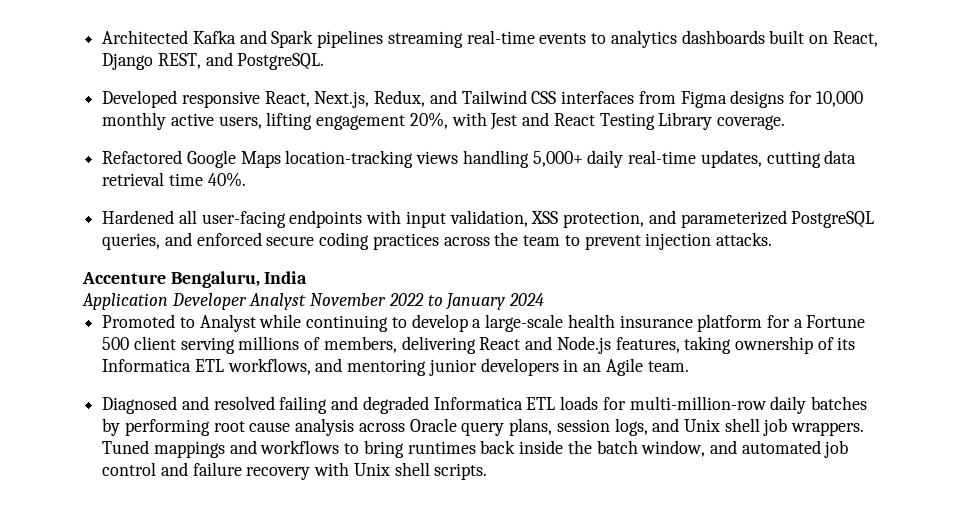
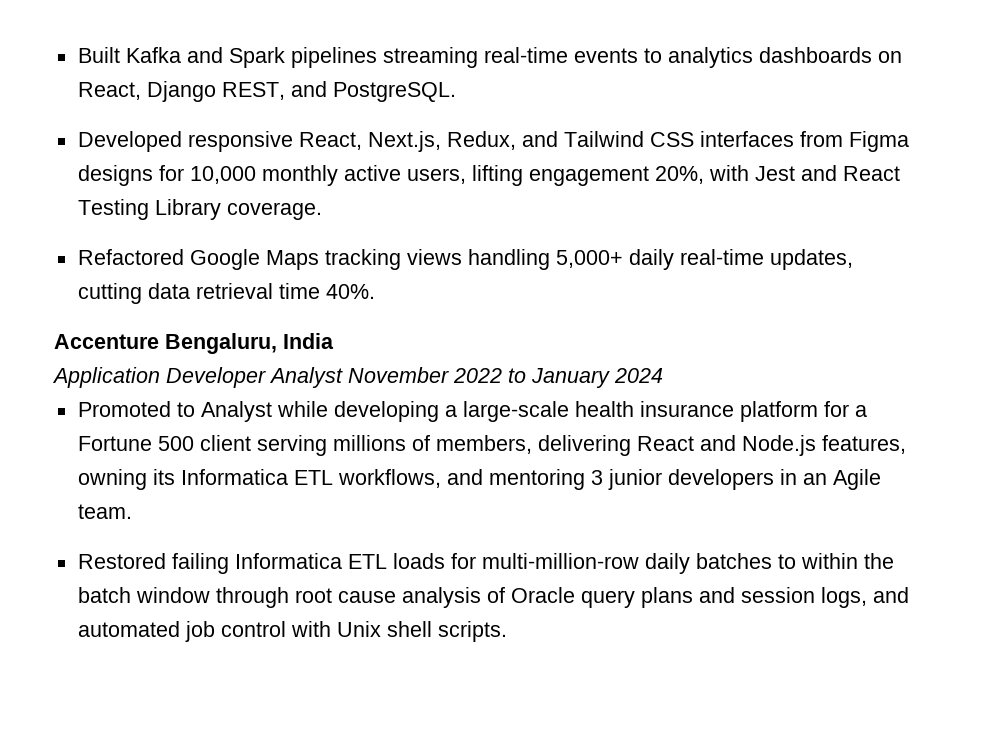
- Architected Kafka and Spark pipelines streaming real-time events to analytics dashboards built on React, Django REST, and PostgreSQL.
+ Built Kafka and Spark pipelines streaming real-time events to analytics dashboards on React, Django REST, and PostgreSQL.
- Refactored Google Maps location-tracking views handling 5,000+ daily real-time updates, cutting data retrieval time 40%.
+ Refactored Google Maps tracking views handling 5,000+ daily real-time updates, cutting data retrieval time 40%.
- Hardened all user-facing endpoints with input validation, XSS protection, and parameterized PostgreSQL queries, and enforced secure coding practices across the team to prevent injection attacks.
- Promoted to Analyst while continuing to develop a large-scale health insurance platform for a Fortune 500 client serving millions of members, delivering React and Node.js features, taking ownership of its Informatica ETL workflows, and mentoring junior developers in an Agile team.
+ Promoted to Analyst while developing a large-scale health insurance platform for a Fortune 500 client serving millions of members, delivering React and Node.js features, owning its Informatica ETL workflows, and mentoring 3 junior developers in an Agile team.
- Diagnosed and resolved failing and degraded Informatica ETL loads for multi-million-row daily batches by performing root cause analysis across Oracle query plans, session logs, and Unix shell job wrappers. Tuned mappings and workflows to bring runtimes back inside the batch window, and automated job control and failure recovery with Unix shell scripts.
+ Restored failing Informatica ETL loads for multi-million-row daily batches to within the batch window through root cause analysis of Oracle query plans and session logs, and automated job control with Unix shell scripts.

